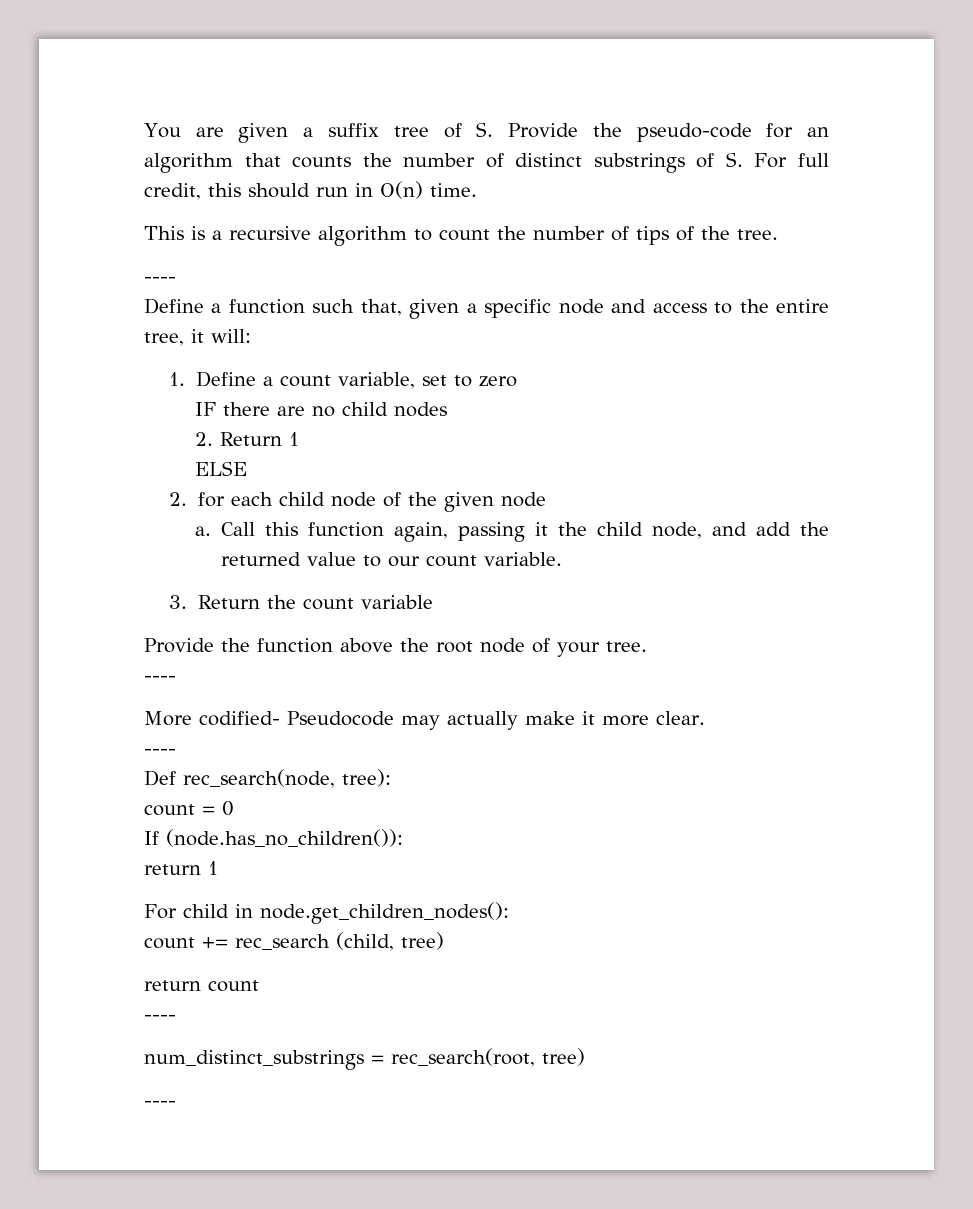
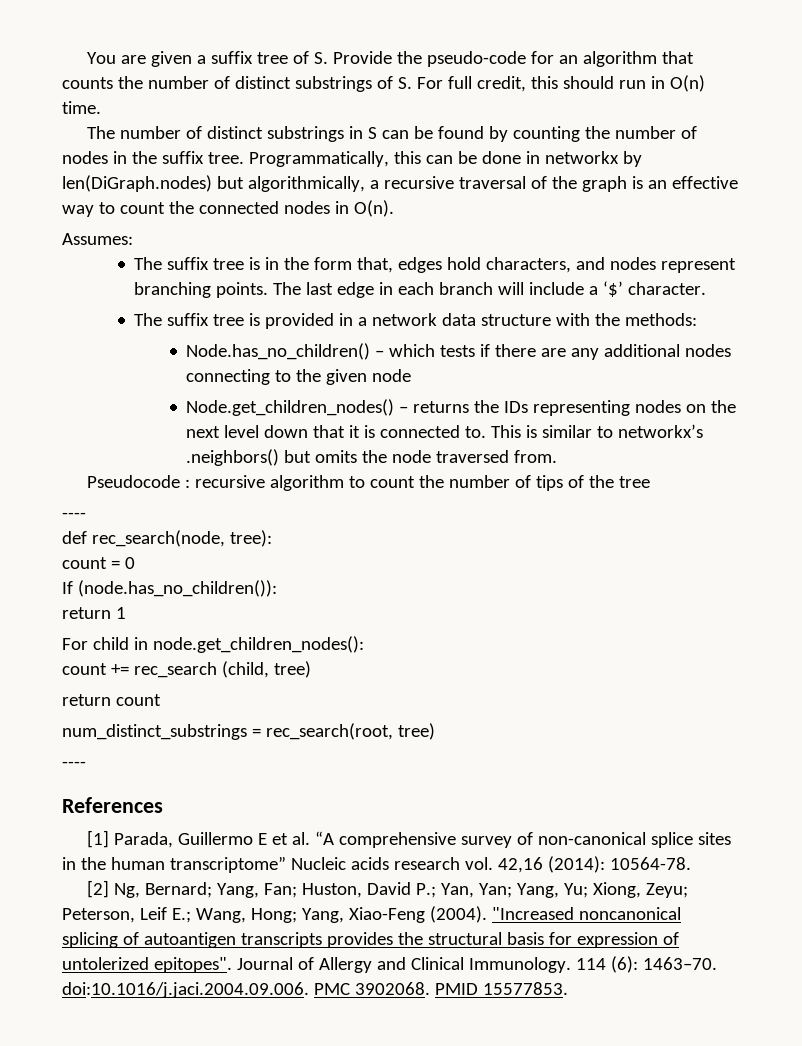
- This is a recursive algorithm to count the number of tips of the tree.
+ The number of distinct substrings in S can be found by counting the number of nodes in the suffix tree. Programmatically, this can be done in networkx by len(DiGraph.nodes) but algorithmically, a recursive traversal of the graph is an effective way to count the connected nodes in O(n).
+ Assumes:
+ The suffix tree is in the form that, edges hold characters, and nodes represent branching points. The last edge in each branch will include a ‘$’ character.
+ The suffix tree is provided in a network data structure with the methods:
+ Node.has_no_children() – which tests if there are any additional nodes connecting to the given node
+ Node.get_children_nodes() – returns the IDs representing nodes on the next level down that it is connected to. This is similar to networkx’s .neighbors() but omits the node traversed from.
+ Pseudocode : recursive algorithm to count the number of tips of the tree
  ----
- Define a function such that, given a specific node and access to the entire tree, it will:
- 1. Define a count variable, set to zero
- IF there are no child nodes
- 2. Return 1
- ELSE
- 2. for each child node of the given node
- a. Call this function again, passing it the child node, and add the returned value to our count variable.
- 3. Return the count variable
- Provide the function above the root node of your tree.
- ----
- More codified- Pseudocode may actually make it more clear.
- ----
- Def rec_search(node, tree):
+ def rec_search(node, tree):
  return count
- ----
+ References
+ [1] Parada, Guillermo E et al. “A comprehensive survey of non-canonical splice sites in the human transcriptome” Nucleic acids research vol. 42,16 (2014): 10564-78.
+ [2] Ng, Bernard; Yang, Fan; Huston, David P.; Yan, Yan; Yang, Yu; Xiong, Zeyu; Peterson, Leif E.; Wang, Hong; Yang, Xiao-Feng (2004). "Increased noncanonical splicing of autoantigen transcripts provides the structural basis for expression of untolerized epitopes". Journal of Allergy and Clinical Immunology. 114 (6): 1463–70. doi:10.1016/j.jaci.2004.09.006. PMC 3902068. PMID 15577853.

